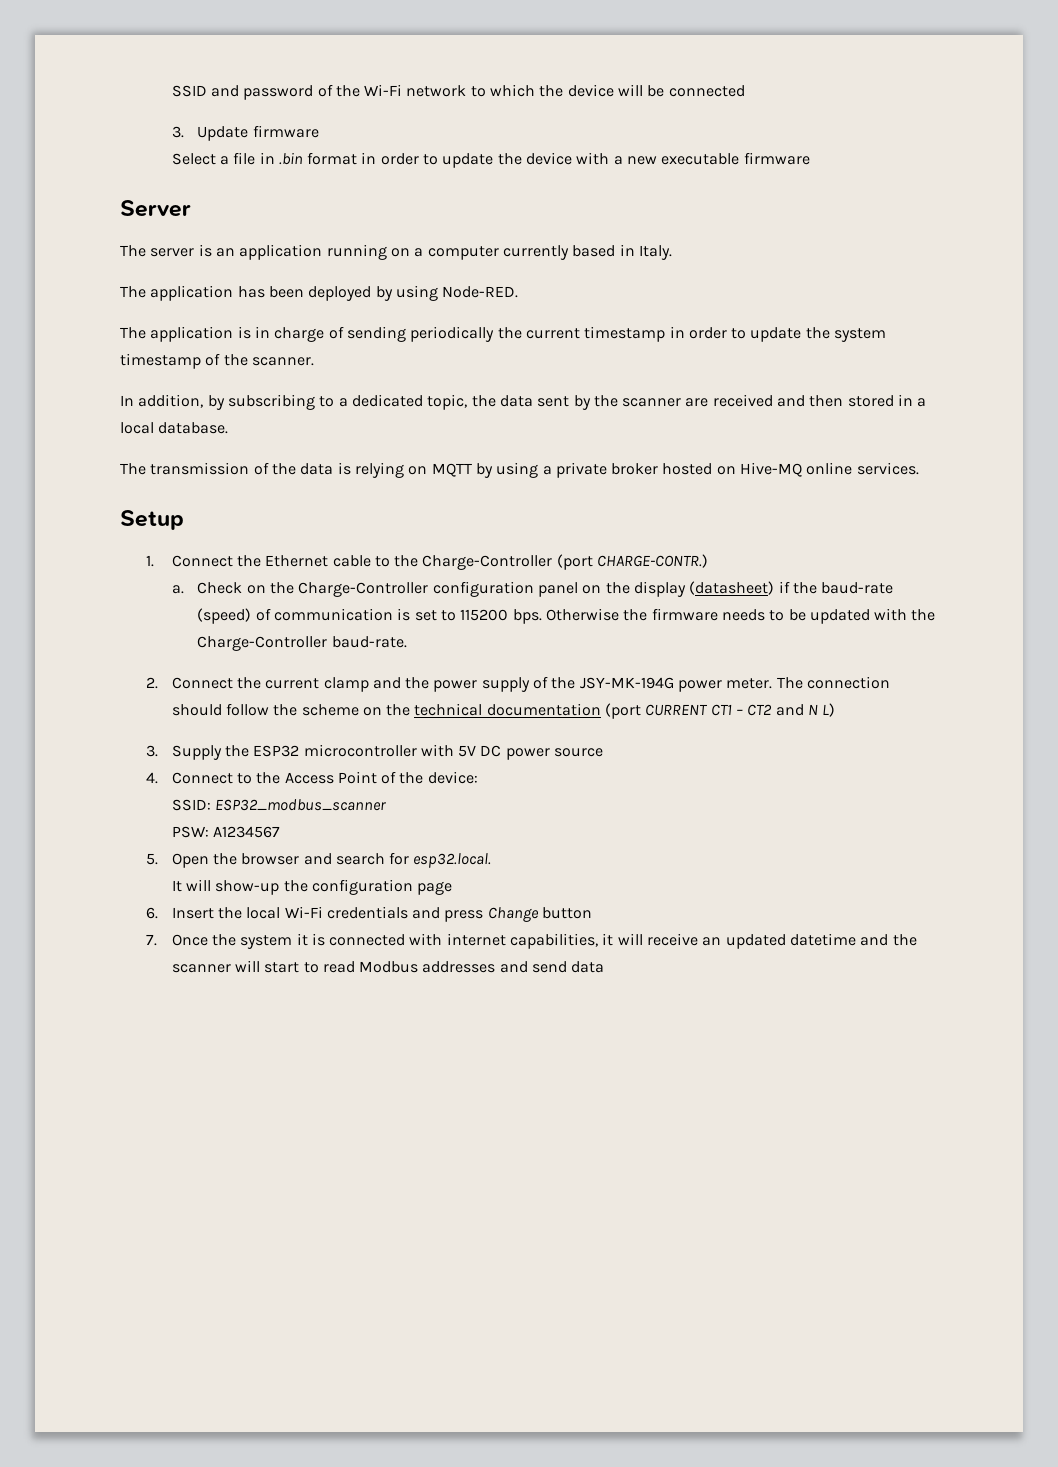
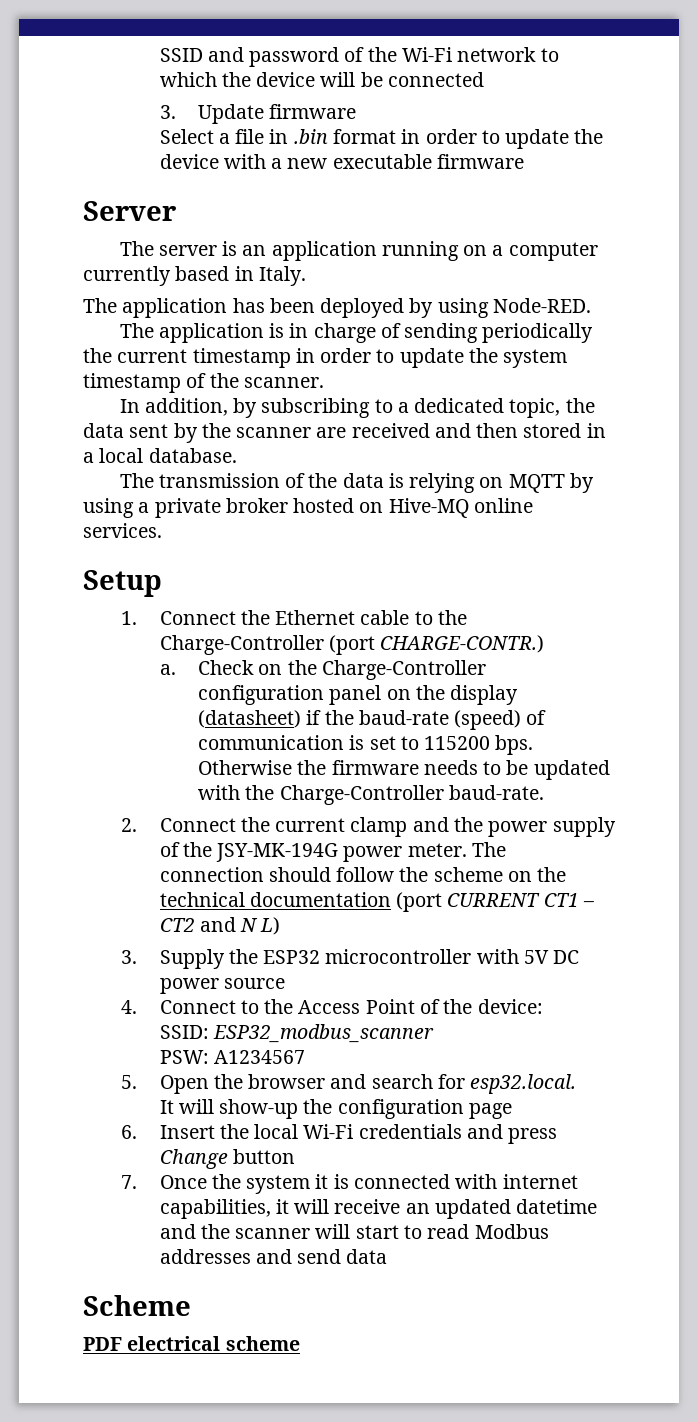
+ Scheme
+ PDF electrical scheme

